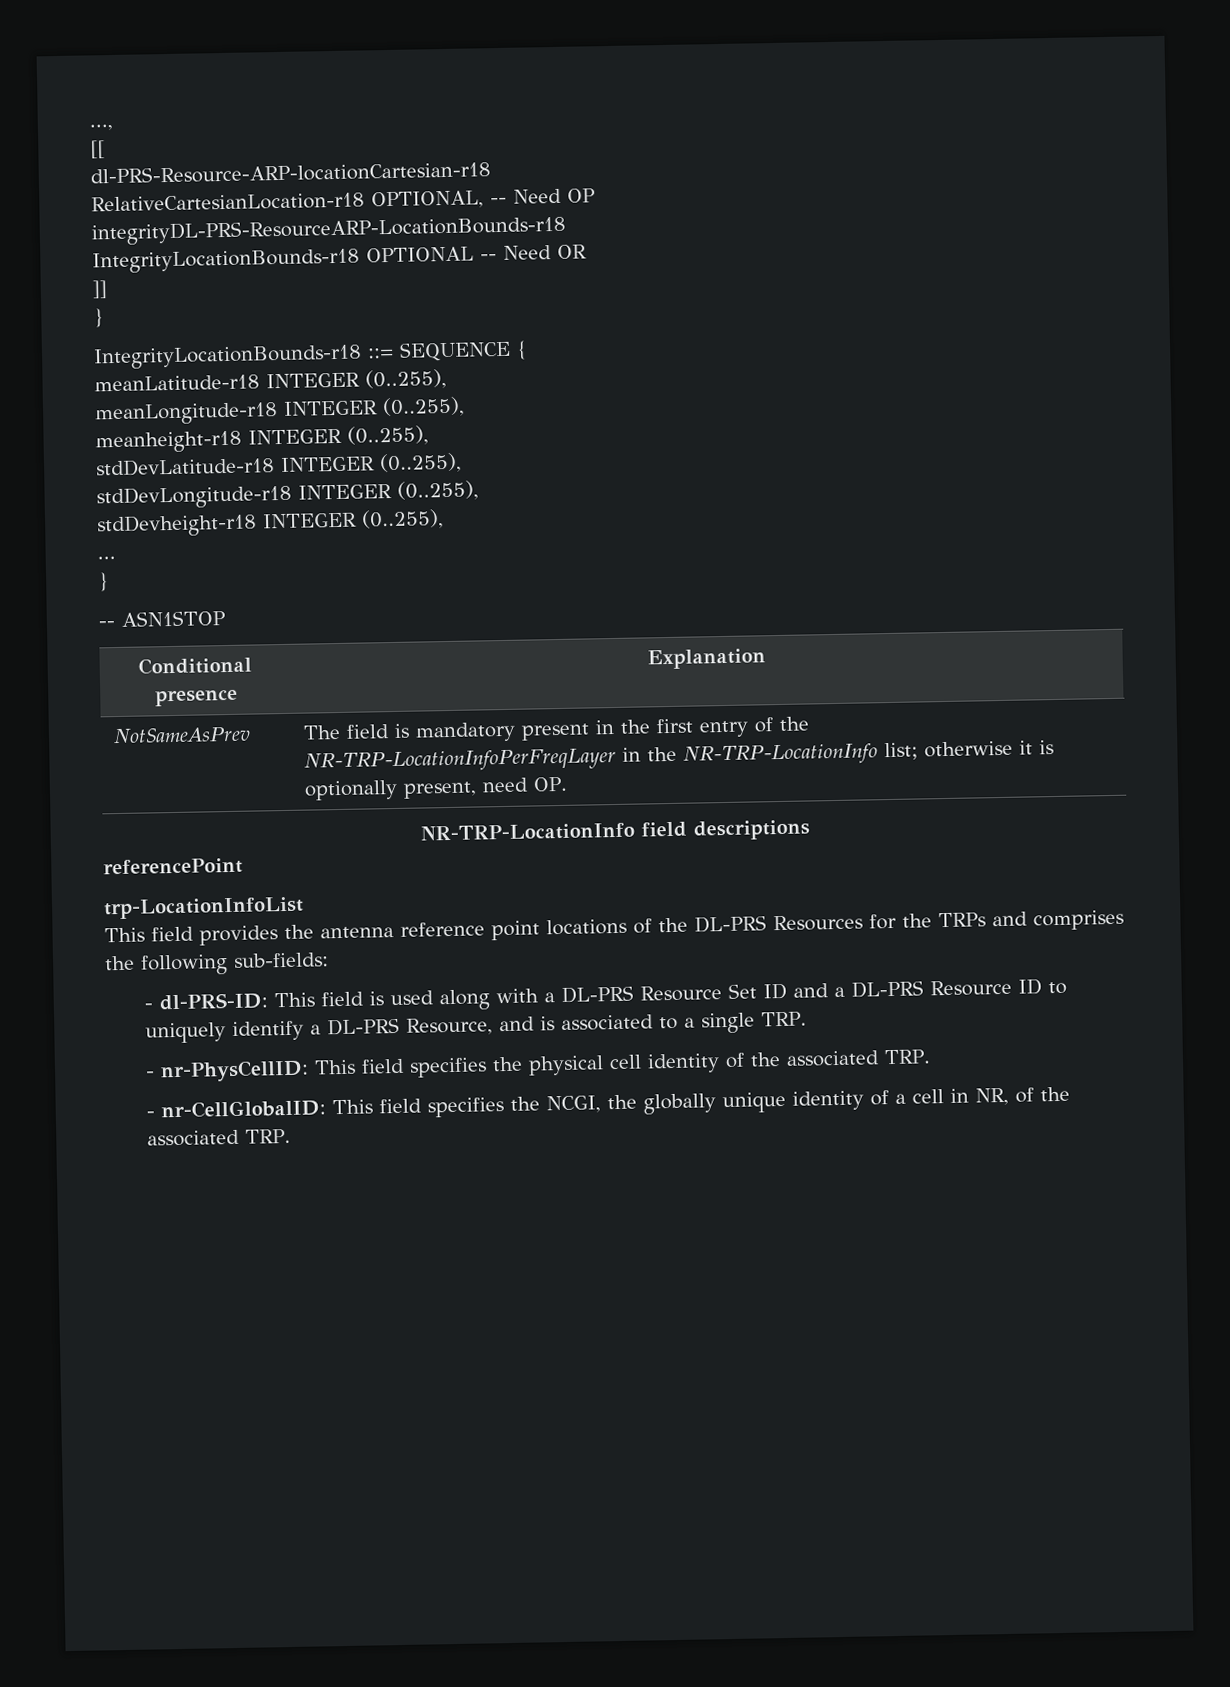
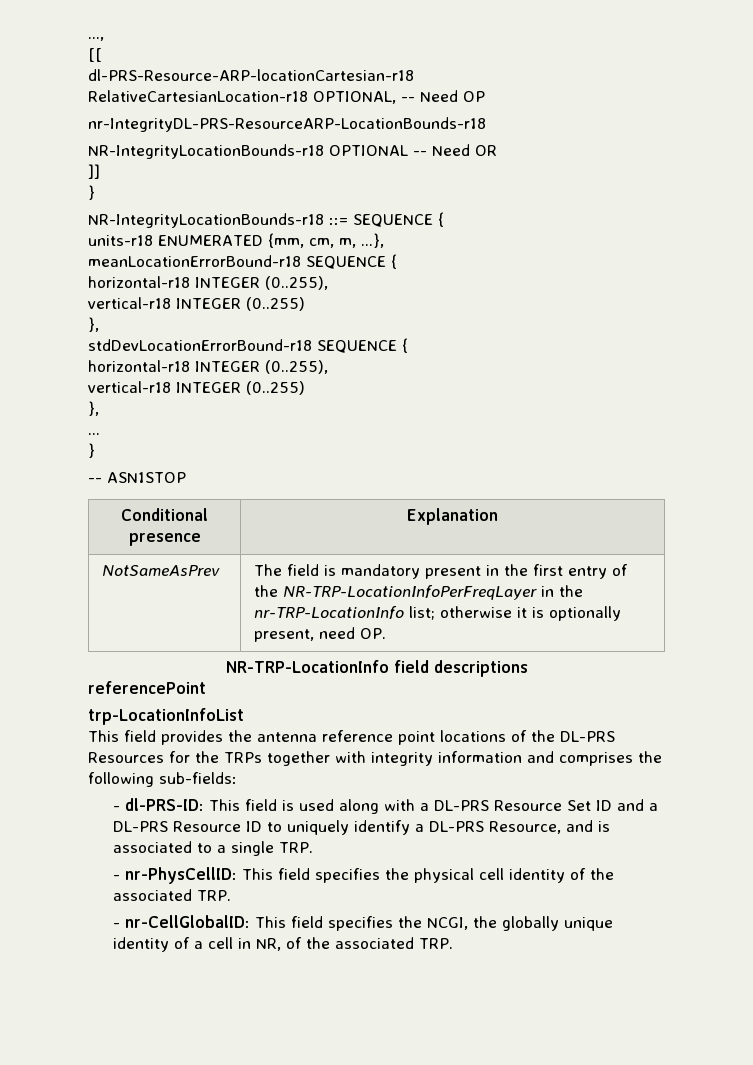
- integrityDL-PRS-ResourceARP-LocationBounds-r18
- IntegrityLocationBounds-r18 OPTIONAL -- Need OR
+ nr-IntegrityDL-PRS-ResourceARP-LocationBounds-r18
+ NR-IntegrityLocationBounds-r18 OPTIONAL -- Need OR
- IntegrityLocationBounds-r18 ::= SEQUENCE {
+ NR-IntegrityLocationBounds-r18 ::= SEQUENCE {
- meanLatitude-r18 INTEGER (0..255),
- meanLongitude-r18 INTEGER (0..255),
- meanheight-r18 INTEGER (0..255),
- stdDevLatitude-r18 INTEGER (0..255),
- stdDevLongitude-r18 INTEGER (0..255),
- stdDevheight-r18 INTEGER (0..255),
+ units-r18 ENUMERATED {mm, cm, m, ...},
+ meanLocationErrorBound-r18 SEQUENCE {
+ horizontal-r18 INTEGER (0..255),
+ vertical-r18 INTEGER (0..255)
+ },
+ stdDevLocationErrorBound-r18 SEQUENCE {
+ horizontal-r18 INTEGER (0..255),
+ vertical-r18 INTEGER (0..255)
+ },
- NotSameAsPrev | The field is mandatory present in the first entry of the NR-TRP-LocationInfoPerFreqLayer in the NR-TRP-LocationInfo list; otherwise it is optionally present, need OP.
+ NotSameAsPrev | The field is mandatory present in the first entry of the NR-TRP-LocationInfoPerFreqLayer in the nr-TRP-LocationInfo list; otherwise it is optionally present, need OP.
- This field provides the antenna reference point locations of the DL-PRS Resources for the TRPs and comprises the following sub-fields:
+ This field provides the antenna reference point locations of the DL-PRS Resources for the TRPs together with integrity information and comprises the following sub-fields:

